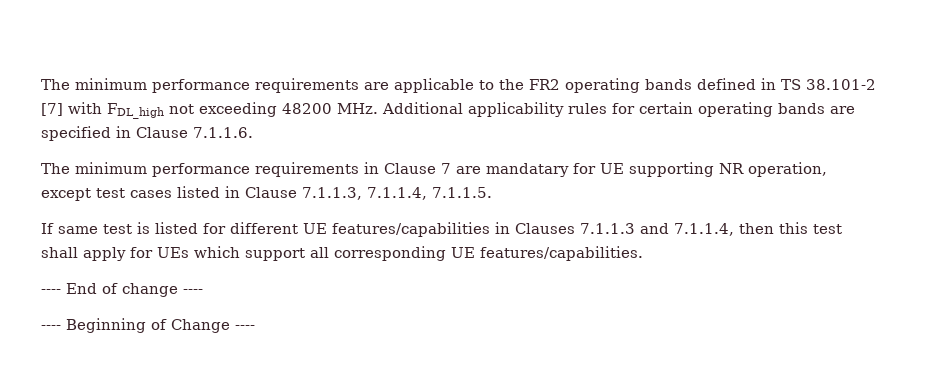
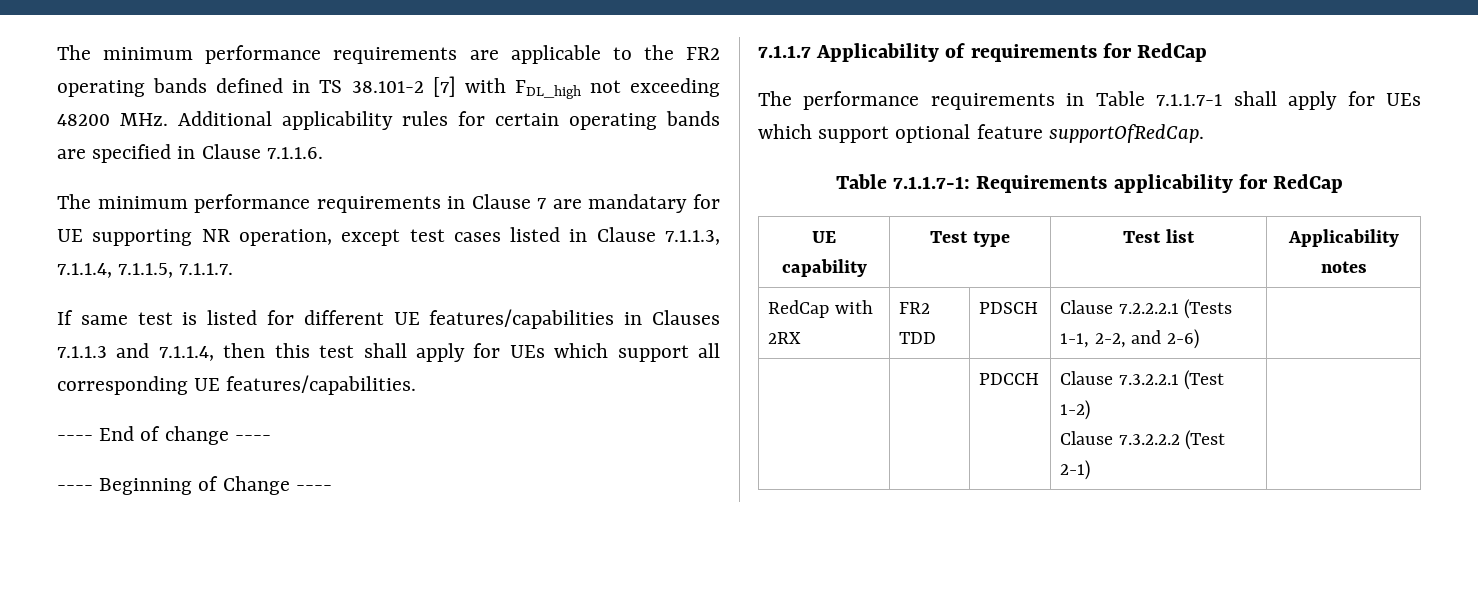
- The minimum performance requirements in Clause 7 are mandatary for UE supporting NR operation, except test cases listed in Clause 7.1.1.3, 7.1.1.4, 7.1.1.5.
+ The minimum performance requirements in Clause 7 are mandatary for UE supporting NR operation, except test cases listed in Clause 7.1.1.3, 7.1.1.4, 7.1.1.5, 7.1.1.7.
+ 7.1.1.7 Applicability of requirements for RedCap
+ The performance requirements in Table 7.1.1.7-1 shall apply for UEs which support optional feature supportOfRedCap.
+ Table 7.1.1.7-1: Requirements applicability for RedCap
+ UE capability | Test type | Test list | Applicability notes
+ RedCap with 2RX | FR2 TDD | PDSCH | Clause 7.2.2.2.1 (Tests 1-1, 2-2, and 2-6) |
+ | | PDCCH | Clause 7.3.2.2.1 (Test 1-2)
+ Clause 7.3.2.2.2 (Test 2-1) |

